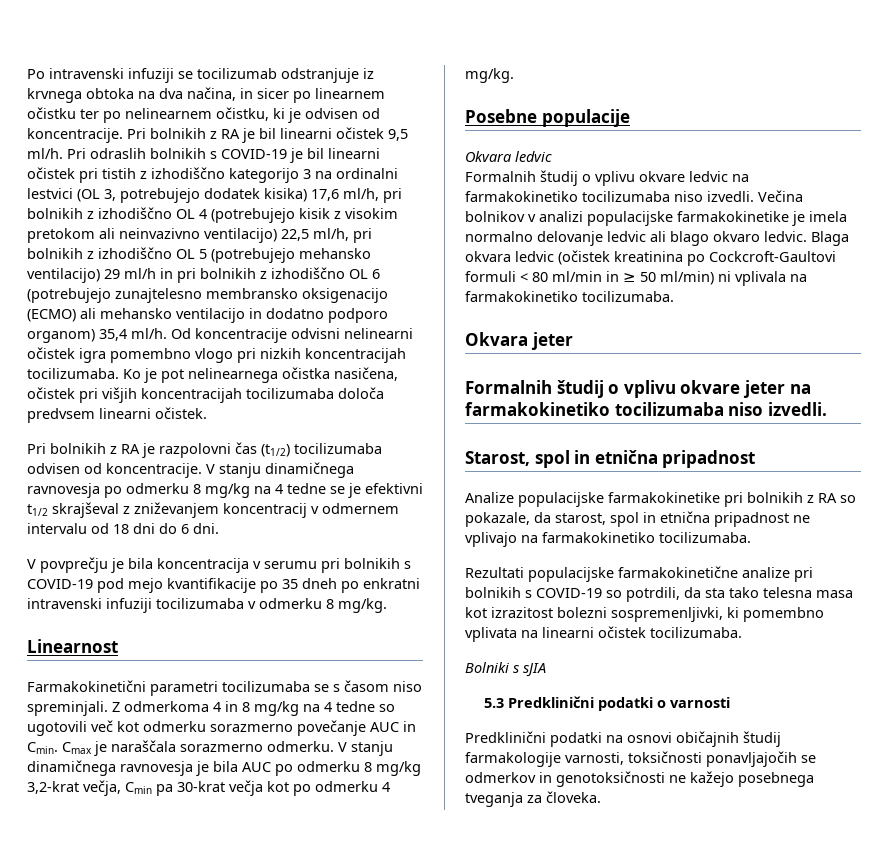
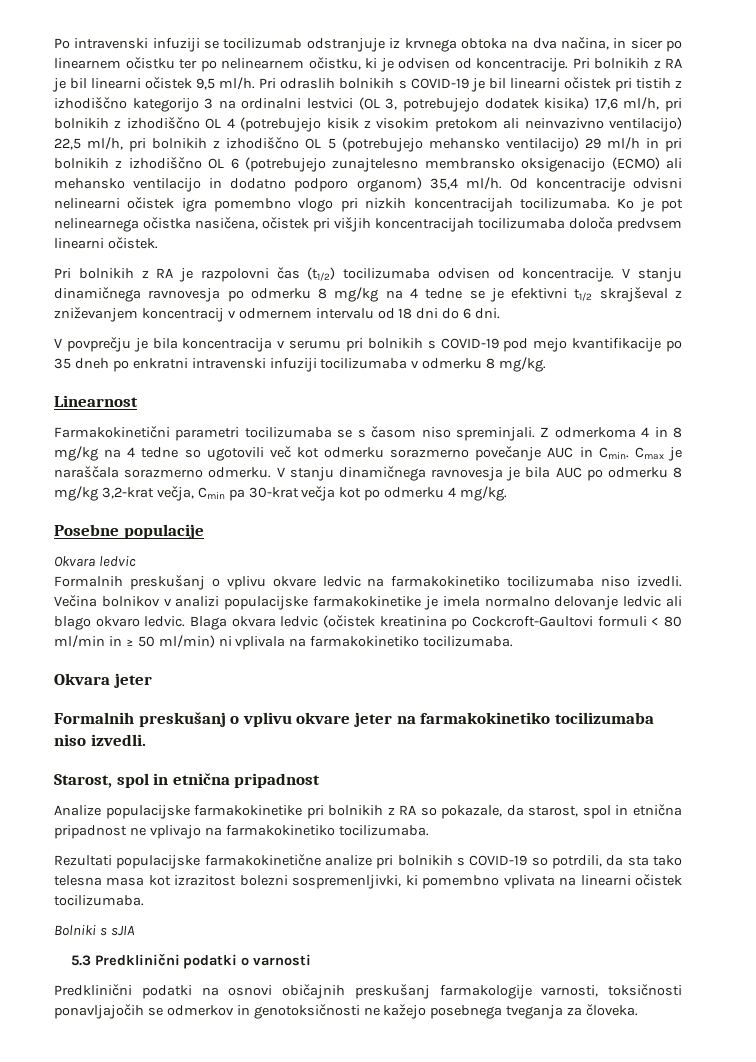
- Formalnih študij o vplivu okvare ledvic na farmakokinetiko tocilizumaba niso izvedli.
+ Formalnih preskušanj o vplivu okvare ledvic na farmakokinetiko tocilizumaba niso izvedli.
- Formalnih študij o vplivu okvare jeter na farmakokinetiko tocilizumaba niso izvedli.
+ Formalnih preskušanj o vplivu okvare jeter na farmakokinetiko tocilizumaba niso izvedli.
- Predklinični podatki na osnovi običajnih študij farmakologije varnosti, toksičnosti ponavljajočih se odmerkov in genotoksičnosti ne kažejo posebnega tveganja za človeka.
+ Predklinični podatki na osnovi običajnih preskušanj farmakologije varnosti, toksičnosti ponavljajočih se odmerkov in genotoksičnosti ne kažejo posebnega tveganja za človeka.

